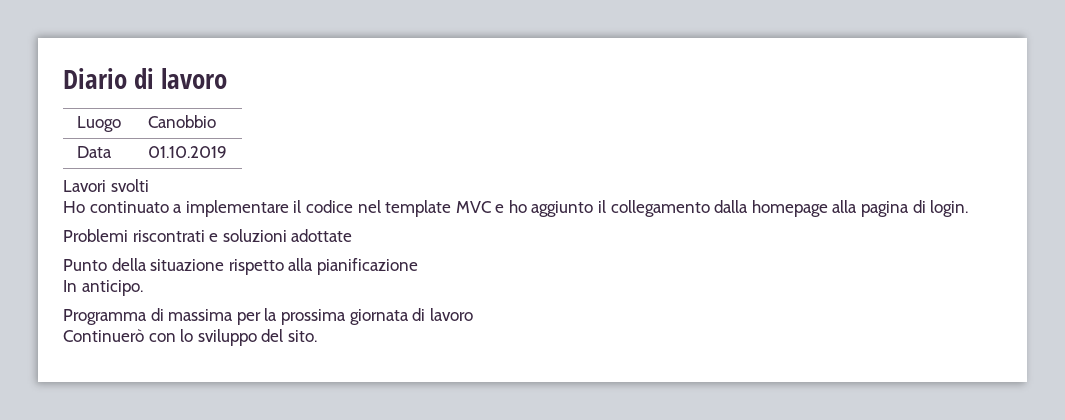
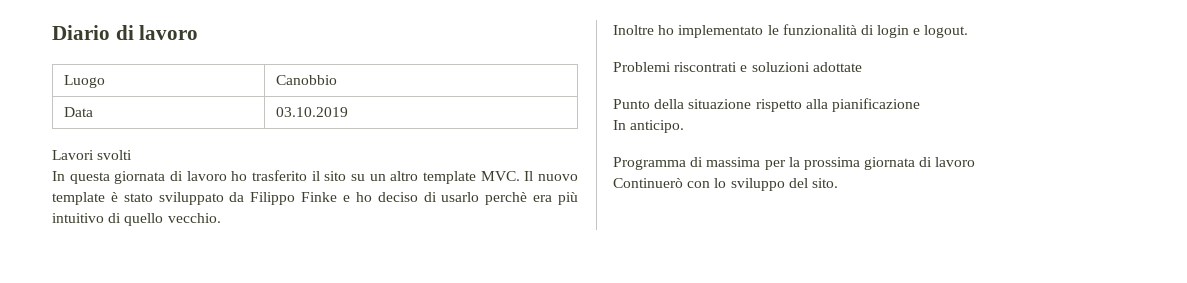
- Data | 01.10.2019
+ Data | 03.10.2019
- Ho continuato a implementare il codice nel template MVC e ho aggiunto il collegamento dalla homepage alla pagina di login.
+ In questa giornata di lavoro ho trasferito il sito su un altro template MVC. Il nuovo template è stato sviluppato da Filippo Finke e ho deciso di usarlo perchè era più intuitivo di quello vecchio.
+ Inoltre ho implementato le funzionalità di login e logout.

